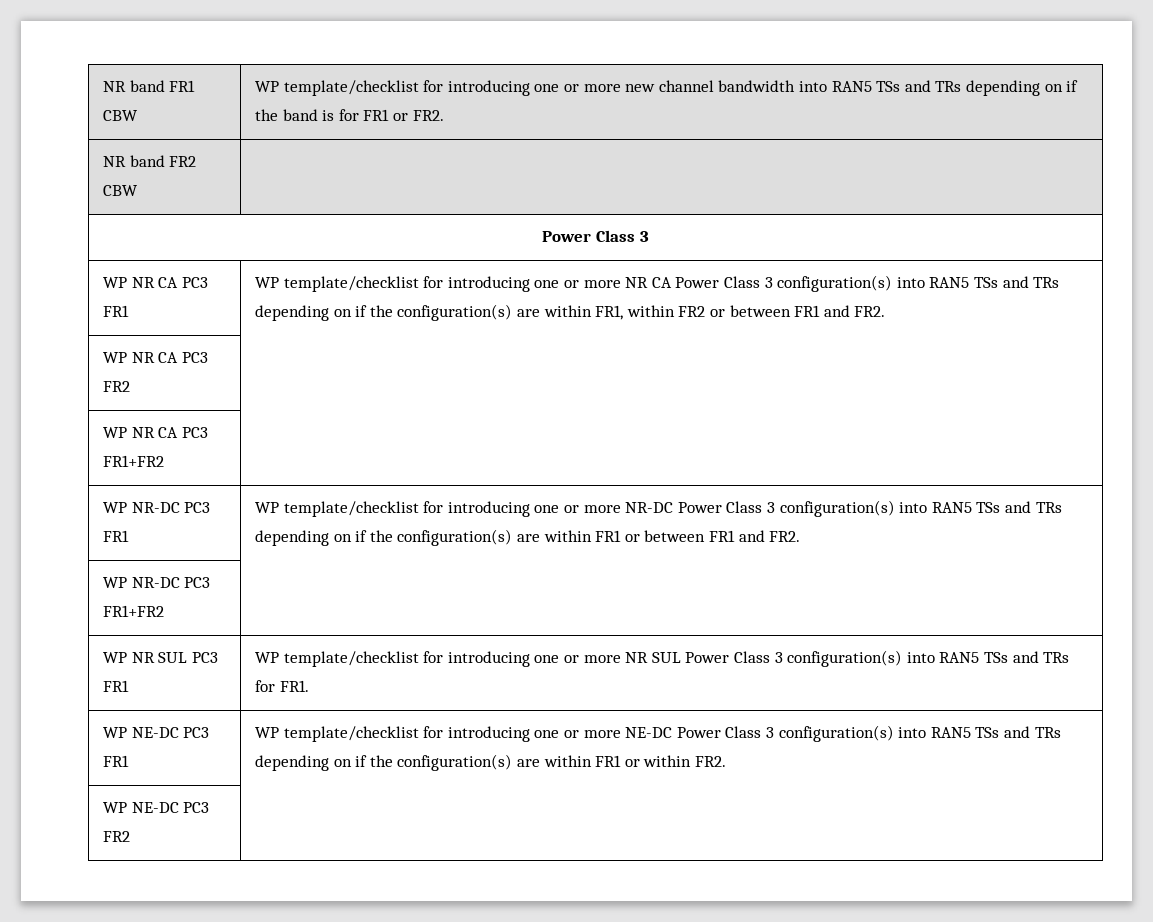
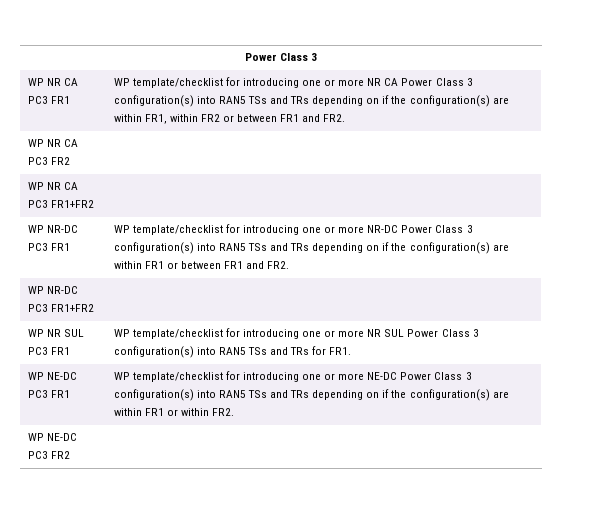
- NR band FR1 CBW | WP template/checklist for introducing one or more new channel bandwidth into RAN5 TSs and TRs depending on if the band is for FR1 or FR2.
- NR band FR2 CBW |

